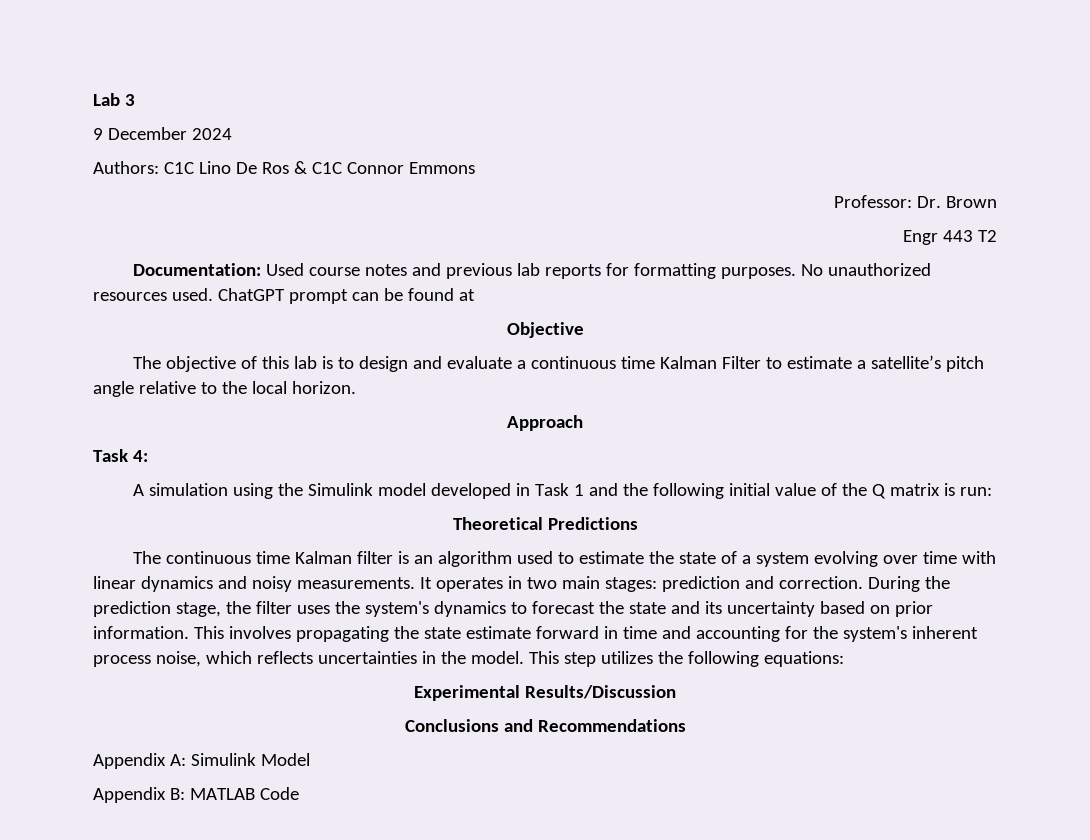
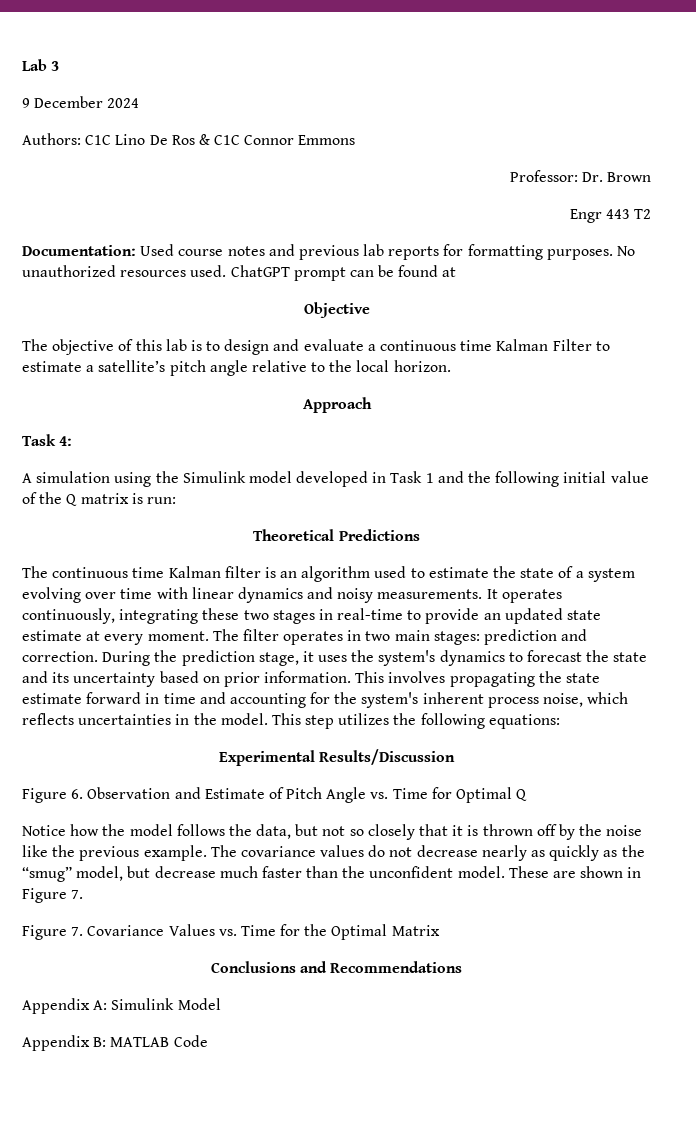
- It operates in two main stages: prediction and correction.
+ It operates continuously, integrating these two stages in real-time to provide an updated state estimate at every moment. The filter operates in two main stages: prediction and correction.
- During the prediction stage, the filter uses the system's dynamics to forecast the state and its uncertainty based on prior information.
+ During the prediction stage, it uses the system's dynamics to forecast the state and its uncertainty based on prior information.
+ Figure 6. Observation and Estimate of Pitch Angle vs. Time for Optimal Q
+ Notice how the model follows the data, but not so closely that it is thrown off by the noise like the previous example. The covariance values do not decrease nearly as quickly as the “smug” model, but decrease much faster than the unconfident model. These are shown in Figure 7.
+ Figure 7. Covariance Values vs. Time for the Optimal Matrix

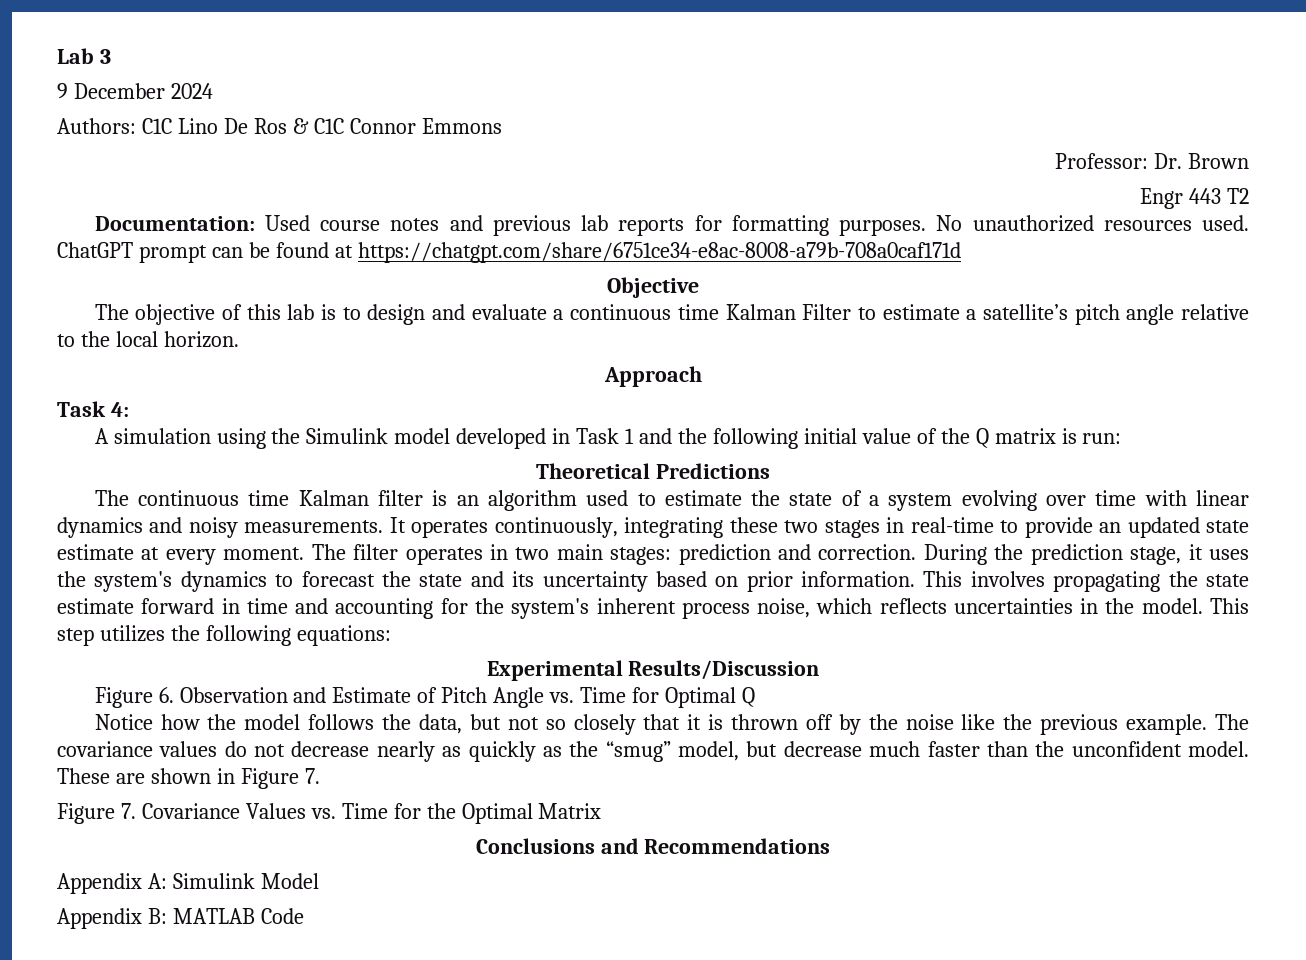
- ChatGPT prompt can be found at
+ ChatGPT prompt can be found at https://chatgpt.com/share/6751ce34-e8ac-8008-a79b-708a0caf171d

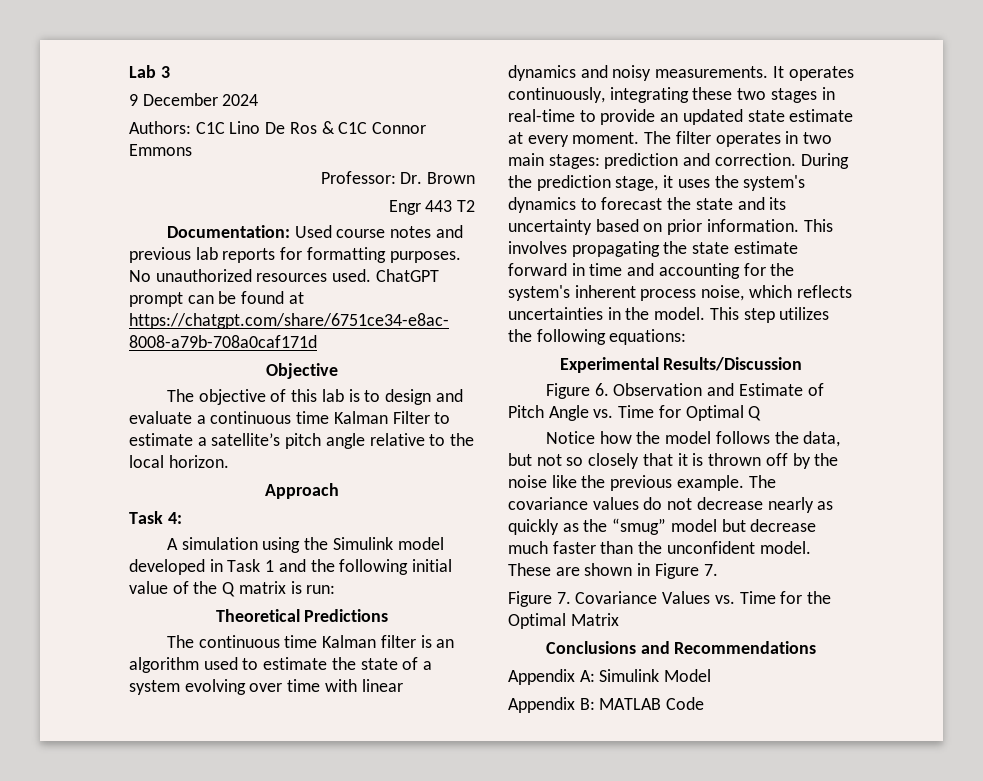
- The covariance values do not decrease nearly as quickly as the “smug” model, but decrease much faster than the unconfident model.
+ The covariance values do not decrease nearly as quickly as the “smug” model but decrease much faster than the unconfident model.

